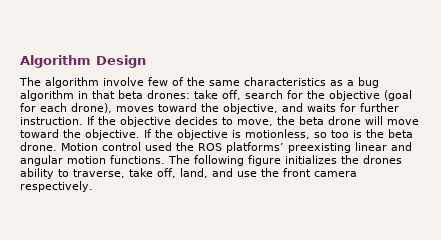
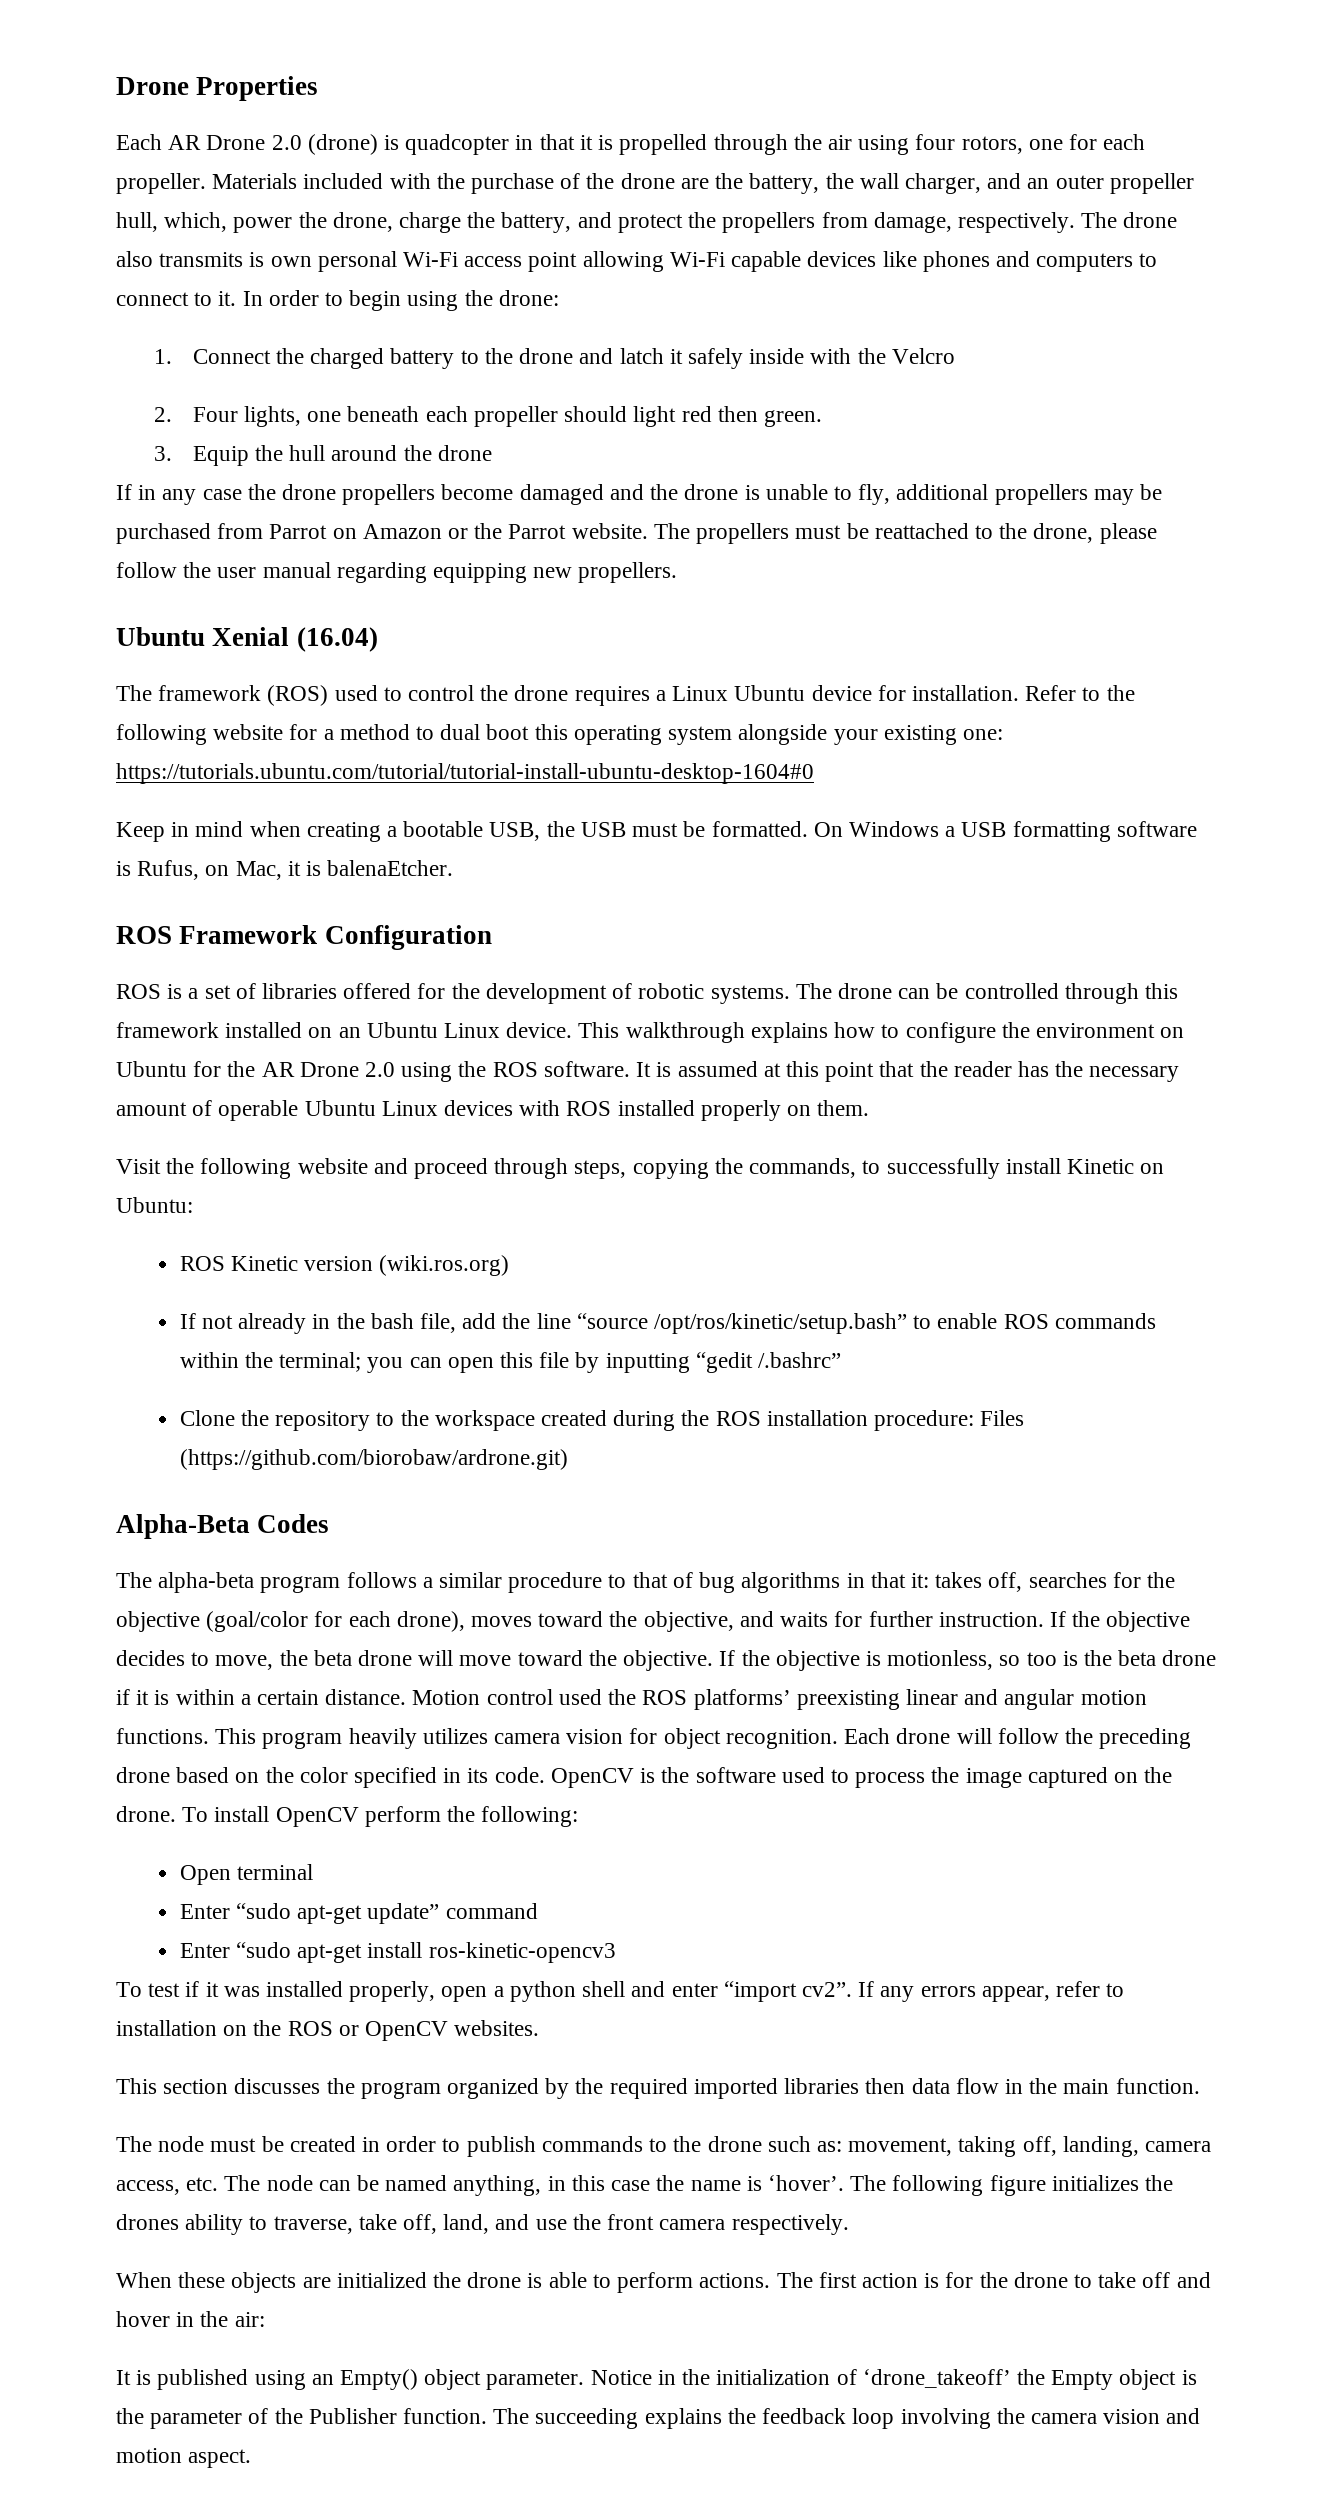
- Algorithm Design
- The algorithm involve few of the same characteristics as a bug algorithm in that beta drones: take off, search for the objective (goal for each drone), moves toward the objective, and waits for further instruction.
+ Drone Properties
+ Each AR Drone 2.0 (drone) is quadcopter in that it is propelled through the air using four rotors, one for each propeller. Materials included with the purchase of the drone are the battery, the wall charger, and an outer propeller hull, which, power the drone, charge the battery, and protect the propellers from damage, respectively. The drone also transmits is own personal Wi-Fi access point allowing Wi-Fi capable devices like phones and computers to connect to it. In order to begin using the drone:
+ 1. Connect the charged battery to the drone and latch it safely inside with the Velcro
+ 2. Four lights, one beneath each propeller should light red then green.
+ 3. Equip the hull around the drone
+ If in any case the drone propellers become damaged and the drone is unable to fly, additional propellers may be purchased from Parrot on Amazon or the Parrot website. The propellers must be reattached to the drone, please follow the user manual regarding equipping new propellers.
+ Ubuntu Xenial (16.04)
+ The framework (ROS) used to control the drone requires a Linux Ubuntu device for installation. Refer to the following website for a method to dual boot this operating system alongside your existing one: https://tutorials.ubuntu.com/tutorial/tutorial-install-ubuntu-desktop-1604#0
+ Keep in mind when creating a bootable USB, the USB must be formatted. On Windows a USB formatting software is Rufus, on Mac, it is balenaEtcher.
+ ROS Framework Configuration
+ ROS is a set of libraries offered for the development of robotic systems. The drone can be controlled through this framework installed on an Ubuntu Linux device. This walkthrough explains how to configure the environment on Ubuntu for the AR Drone 2.0 using the ROS software. It is assumed at this point that the reader has the necessary amount of operable Ubuntu Linux devices with ROS installed properly on them.
+ Visit the following website and proceed through steps, copying the commands, to successfully install Kinetic on Ubuntu:
+ ROS Kinetic version (wiki.ros.org)
+ If not already in the bash file, add the line “source /opt/ros/kinetic/setup.bash” to enable ROS commands within the terminal; you can open this file by inputting “gedit /.bashrc”
+ Clone the repository to the workspace created during the ROS installation procedure: Files (https://github.com/biorobaw/ardrone.git)
+ Alpha-Beta Codes
+ The alpha-beta program follows a similar procedure to that of bug algorithms in that it: takes off, searches for the objective (goal/color for each drone), moves toward the objective, and waits for further instruction.
- If the objective is motionless, so too is the beta drone.
+ If the objective is motionless, so too is the beta drone if it is within a certain distance.
+ This program heavily utilizes camera vision for object recognition. Each drone will follow the preceding drone based on the color specified in its code. OpenCV is the software used to process the image captured on the drone. To install OpenCV perform the following:
+ Open terminal
+ Enter “sudo apt-get update” command
+ Enter “sudo apt-get install ros-kinetic-opencv3
+ To test if it was installed properly, open a python shell and enter “import cv2”. If any errors appear, refer to installation on the ROS or OpenCV websites.
+ This section discusses the program organized by the required imported libraries then data flow in the main function.
+ The node must be created in order to publish commands to the drone such as: movement, taking off, landing, camera access, etc. The node can be named anything, in this case the name is ‘hover’.
+ When these objects are initialized the drone is able to perform actions. The first action is for the drone to take off and hover in the air:
+ It is published using an Empty() object parameter. Notice in the initialization of ‘drone_takeoff’ the Empty object is the parameter of the Publisher function. The succeeding explains the feedback loop involving the camera vision and motion aspect.

